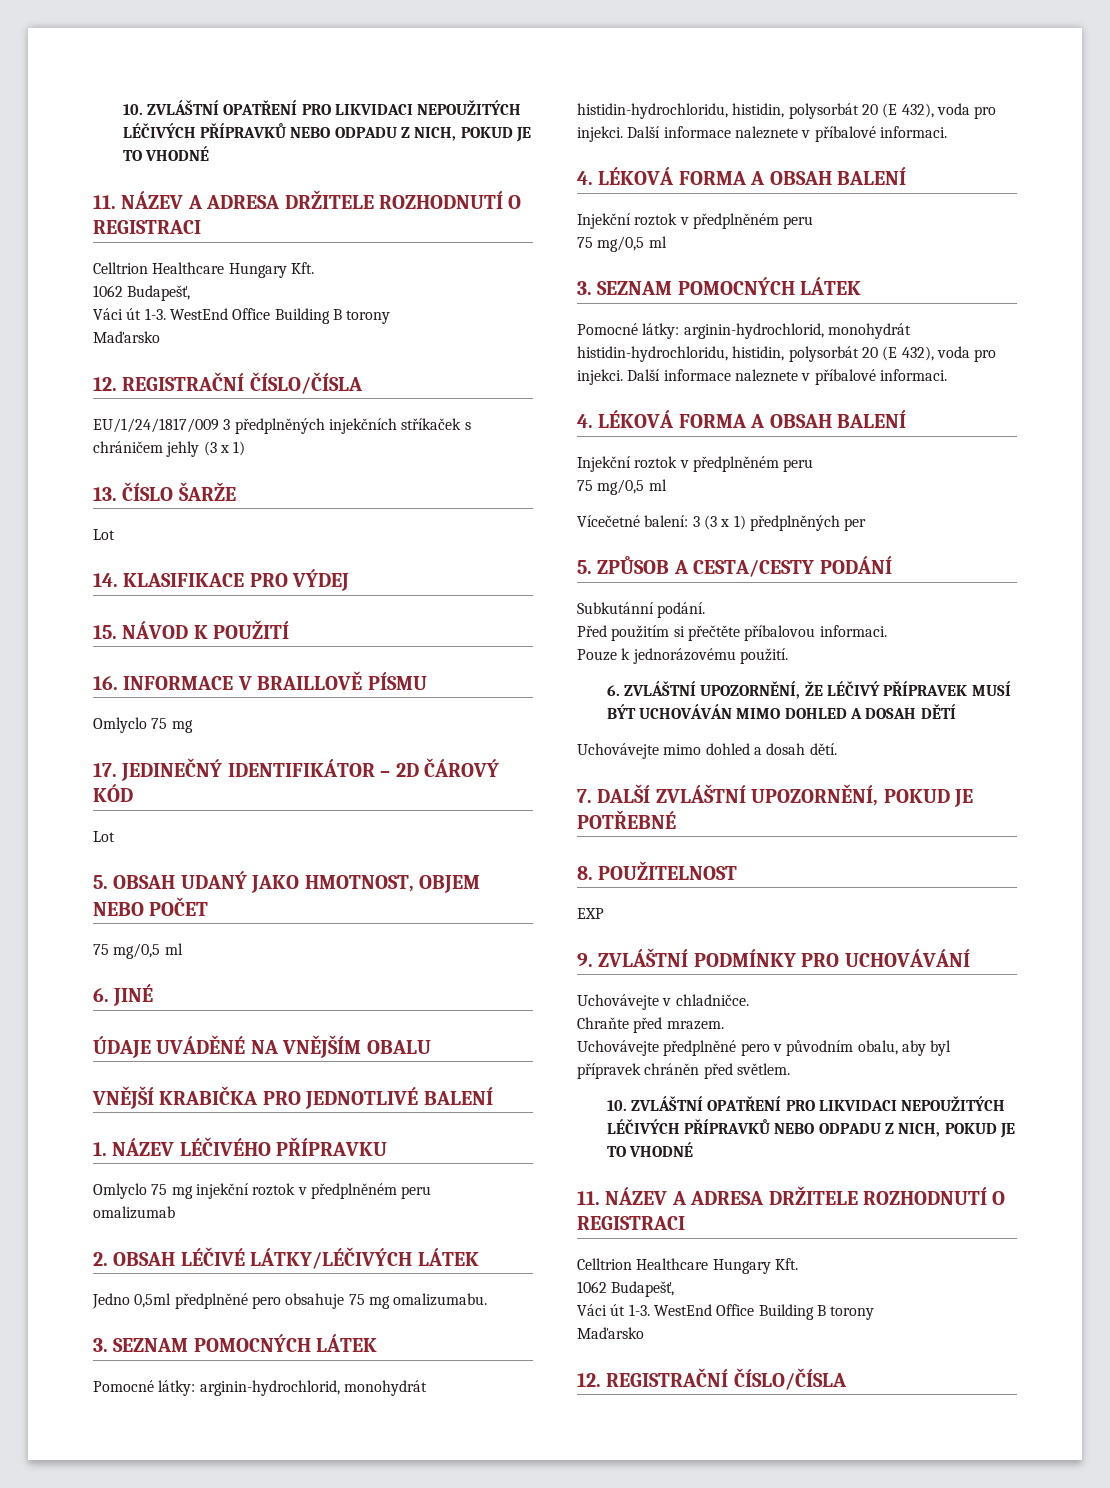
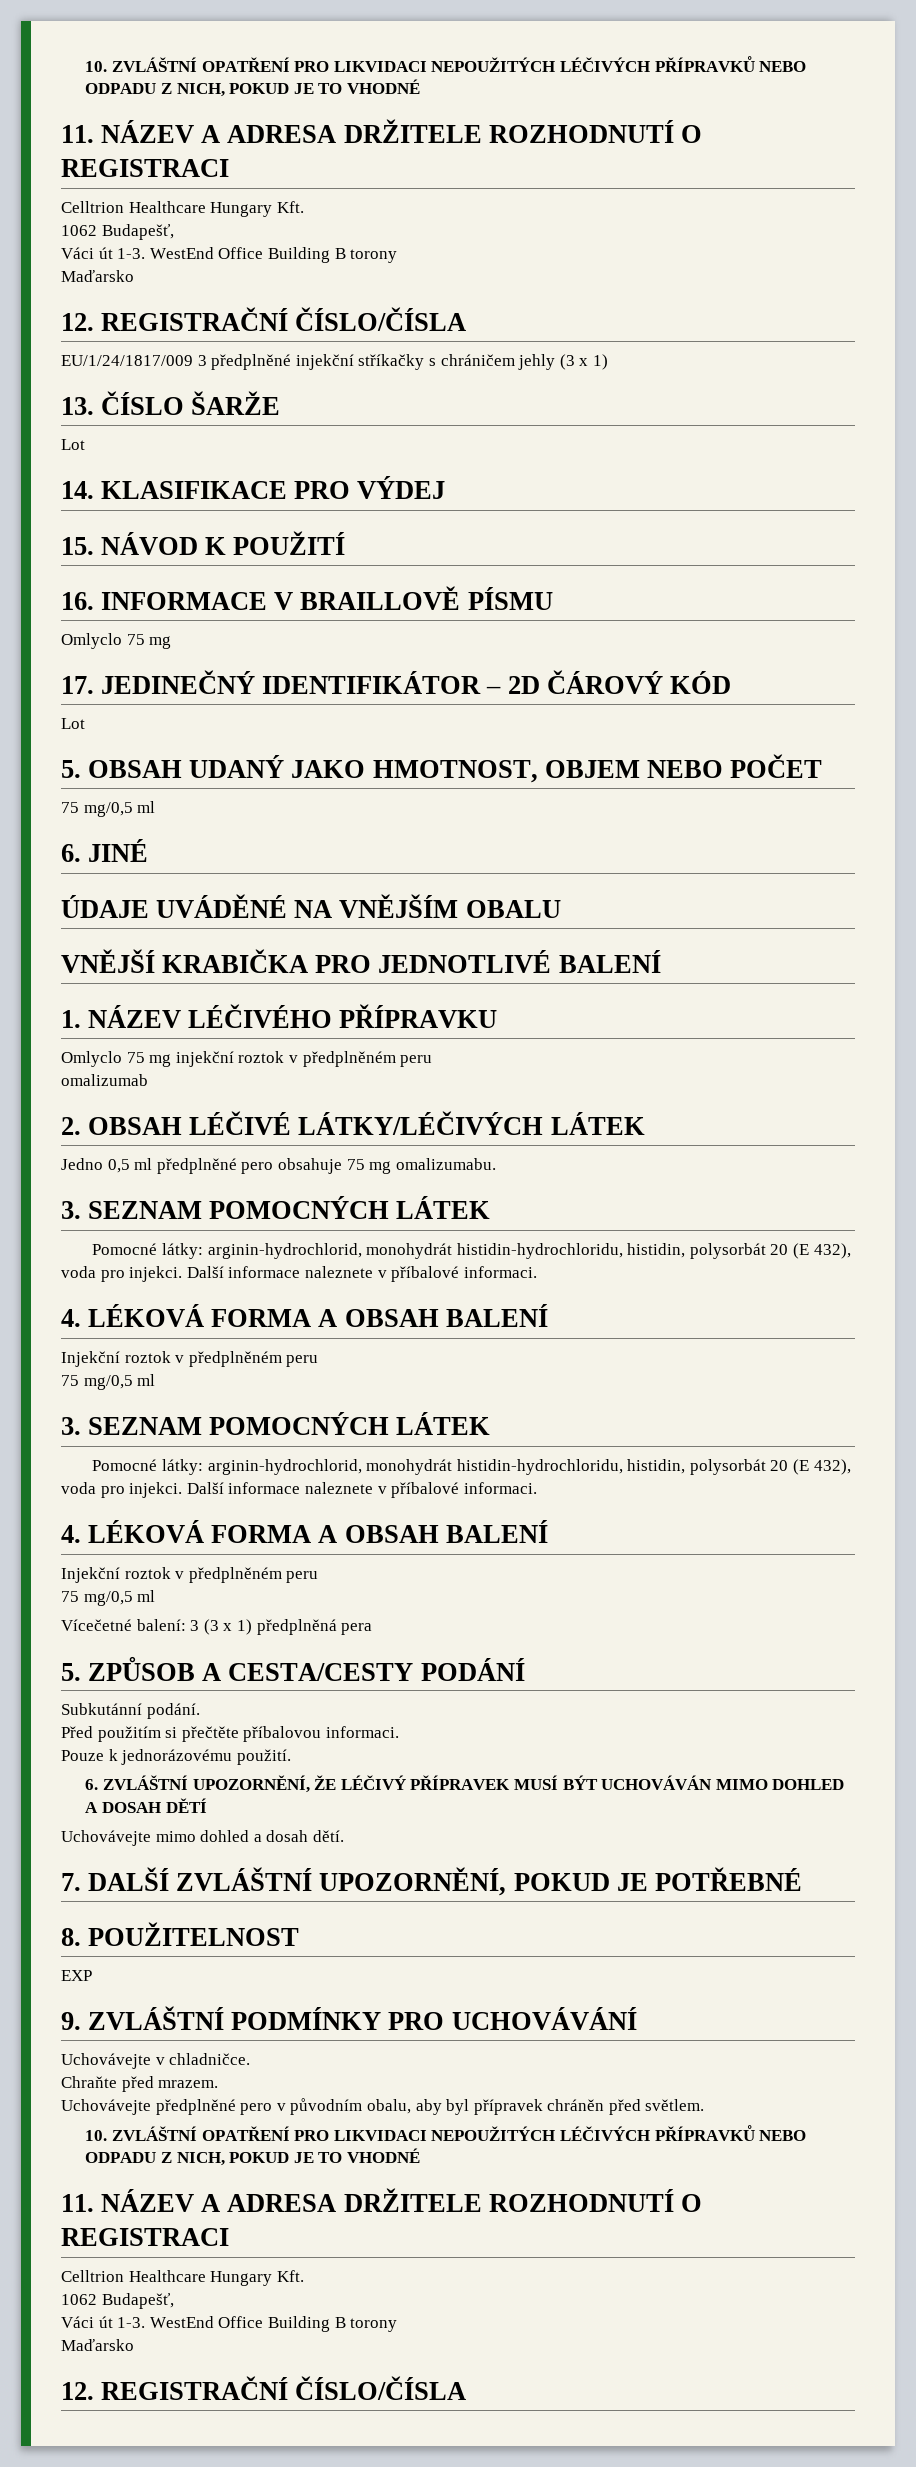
- EU/1/24/1817/009 3 předplněných injekčních stříkaček s chráničem jehly (3 x 1)
+ EU/1/24/1817/009 3 předplněné injekční stříkačky s chráničem jehly (3 x 1)
- Jedno 0,5ml předplněné pero obsahuje 75 mg omalizumabu.
+ Jedno 0,5 ml předplněné pero obsahuje 75 mg omalizumabu.
- Vícečetné balení: 3 (3 x 1) předplněných per
+ Vícečetné balení: 3 (3 x 1) předplněná pera

